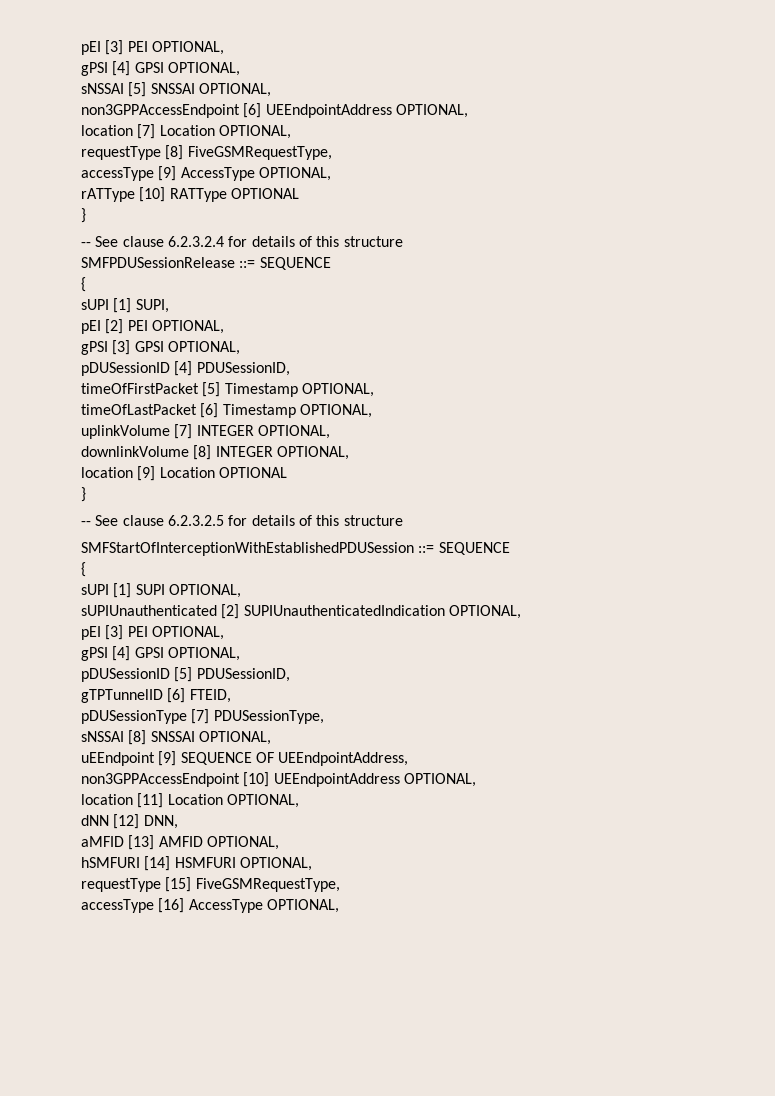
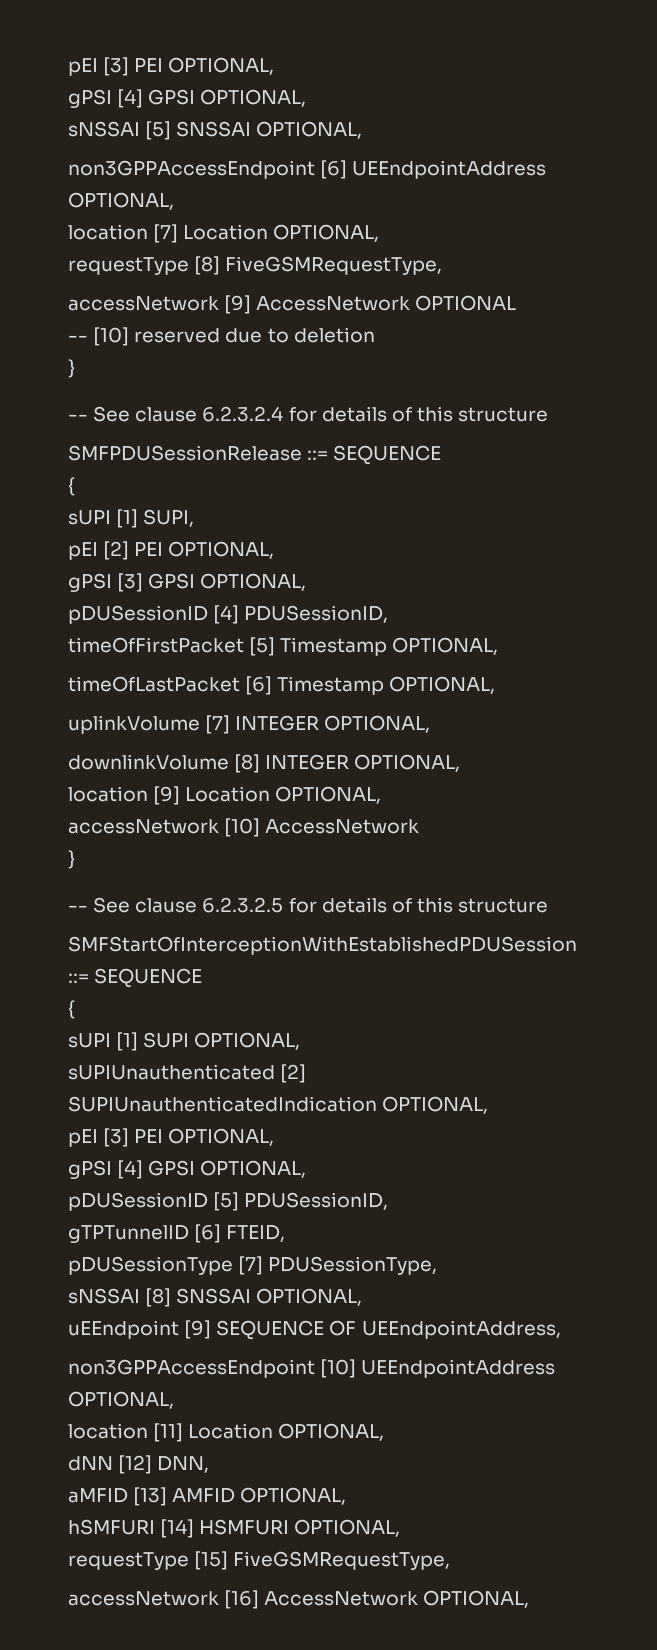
- accessType [9] AccessType OPTIONAL,
- rATType [10] RATType OPTIONAL
+ accessNetwork [9] AccessNetwork OPTIONAL
+ -- [10] reserved due to deletion
- location [9] Location OPTIONAL
+ location [9] Location OPTIONAL,
+ accessNetwork [10] AccessNetwork
- accessType [16] AccessType OPTIONAL,
+ accessNetwork [16] AccessNetwork OPTIONAL,

